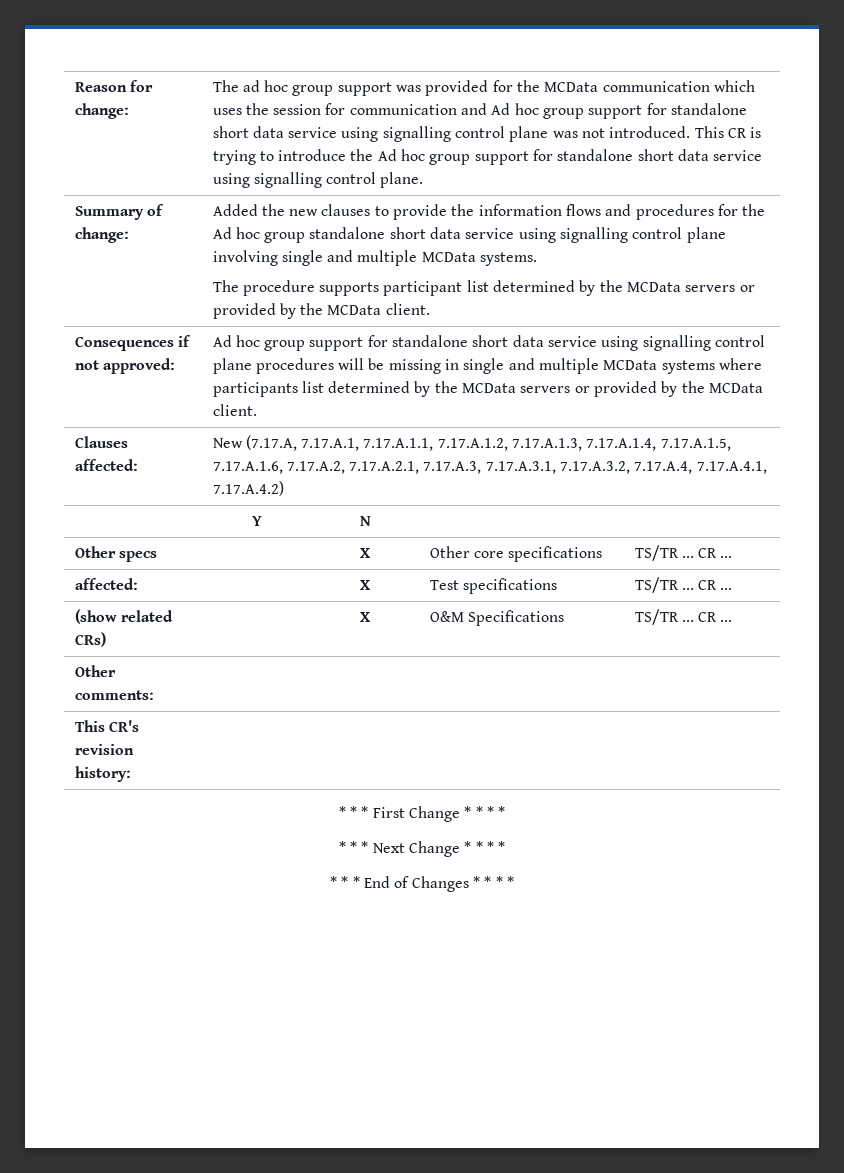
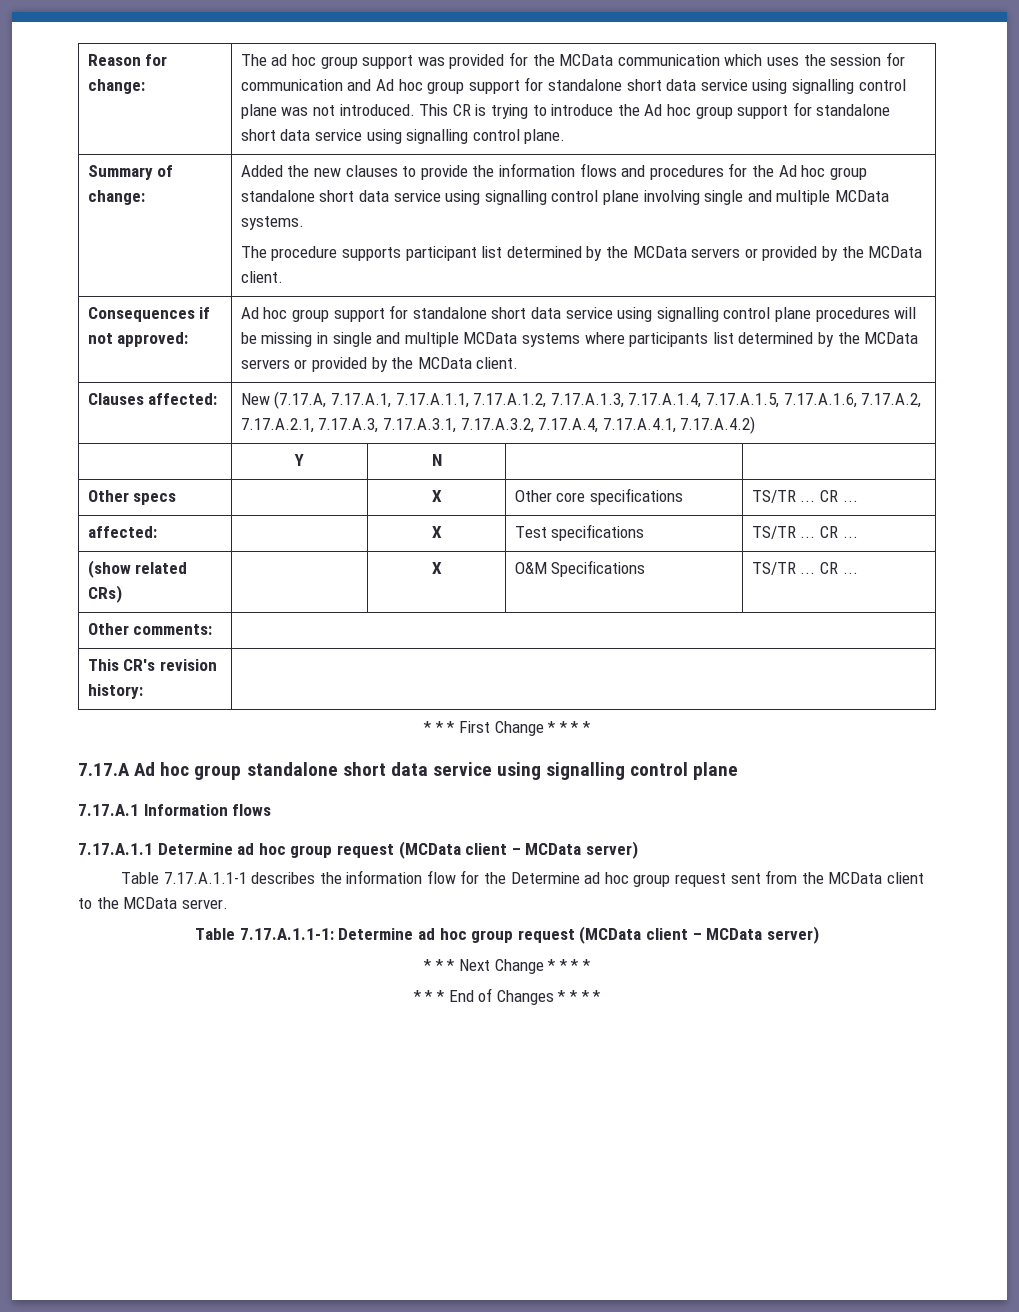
+ 7.17.A Ad hoc group standalone short data service using signalling control plane
+ 7.17.A.1 Information flows
+ 7.17.A.1.1 Determine ad hoc group request (MCData client – MCData server)
+ Table 7.17.A.1.1-1 describes the information flow for the Determine ad hoc group request sent from the MCData client to the MCData server.
+ Table 7.17.A.1.1-1: Determine ad hoc group request (MCData client – MCData server)

